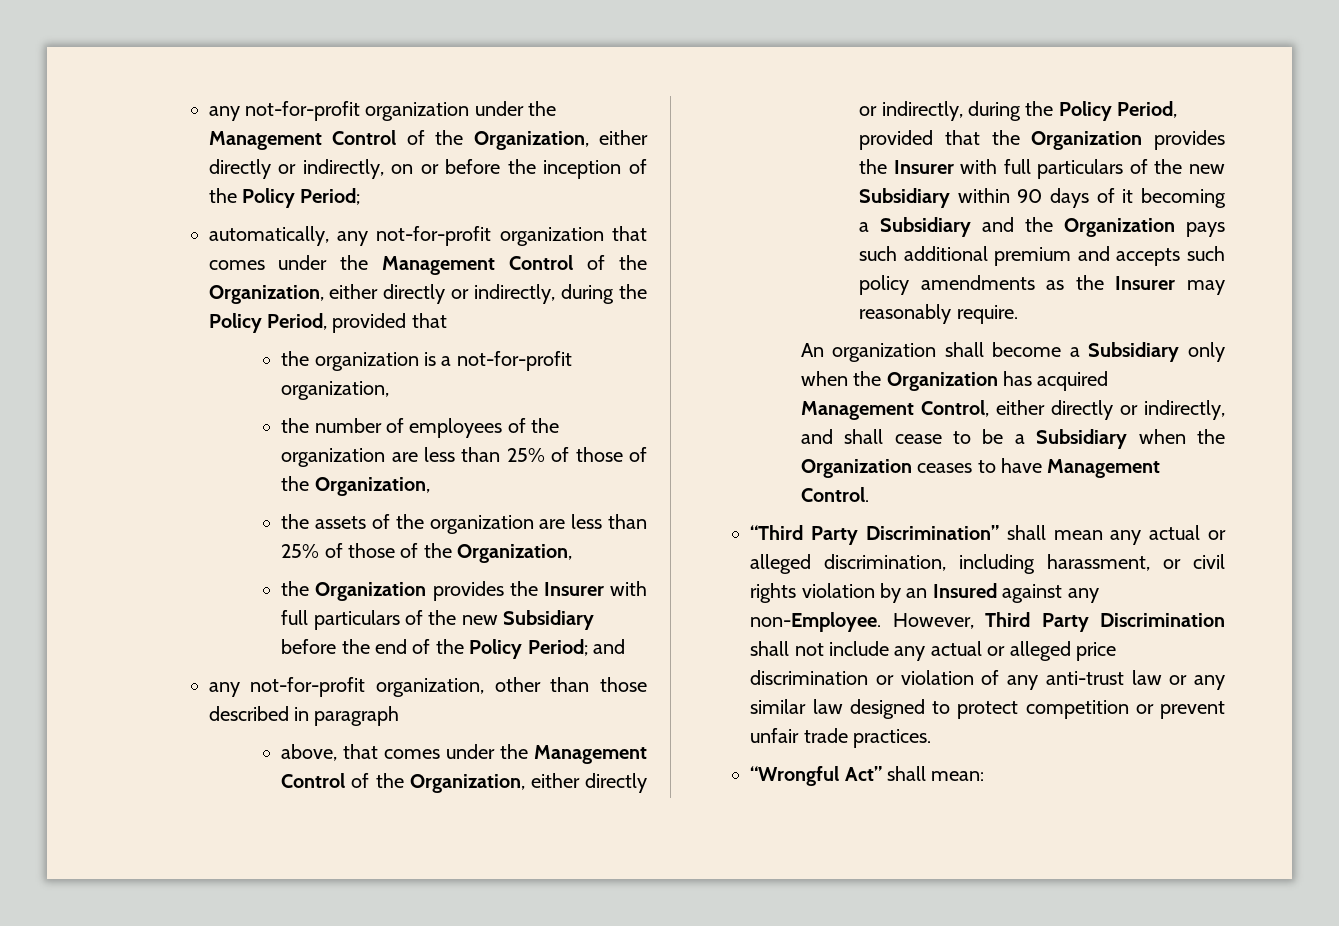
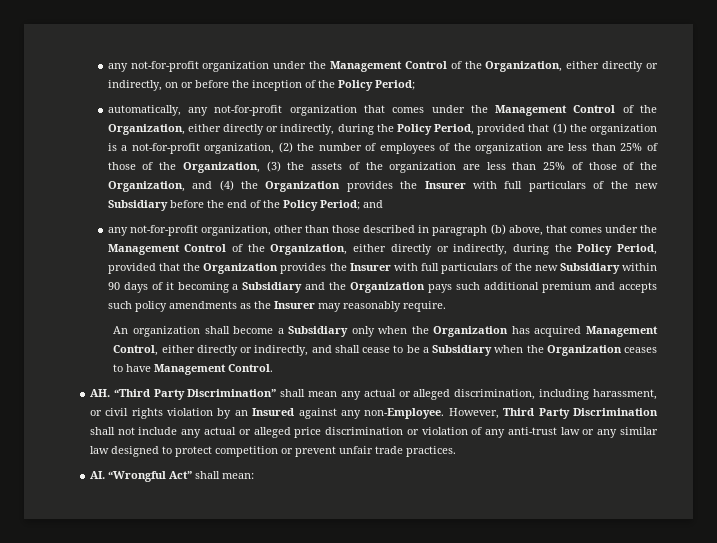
- automatically, any not-for-profit organization that comes under the Management Control of the Organization, either directly or indirectly, during the Policy Period, provided that
- the organization is a not-for-profit organization,
- the number of employees of the organization are less than 25% of those of the Organization,
- the assets of the organization are less than 25% of those of the Organization,
- the Organization provides the Insurer with full particulars of the new Subsidiary before the end of the Policy Period;
+ automatically, any not-for-profit organization that comes under the Management Control of the Organization, either directly or indirectly, during the Policy Period, provided that (1) the organization is a not-for-profit organization, (2) the number of employees of the organization are less than 25% of those of the Organization, (3) the assets of the organization are less than 25% of those of the Organization, and (4) the Organization provides the Insurer with full particulars of the new Subsidiary before the end of the Policy Period;
- any not-for-profit organization, other than those described in paragraph
- above, that comes under the Management Control of the Organization, either directly or indirectly, during the Policy Period, provided that the Organization provides the Insurer with full particulars of the new Subsidiary within 90 days of it becoming a Subsidiary and the Organization pays such additional premium and accepts such policy amendments as the Insurer may reasonably require.
+ any not-for-profit organization, other than those described in paragraph (b) above, that comes under the Management Control of the Organization, either directly or indirectly, during the Policy Period, provided that the Organization provides the Insurer with full particulars of the new Subsidiary within 90 days of it becoming a Subsidiary and the Organization pays such additional premium and accepts such policy amendments as the Insurer may reasonably require.
- “Third Party Discrimination” shall mean any actual or alleged discrimination, including harassment, or civil rights violation by an Insured against any non-Employee.
+ AH. “Third Party Discrimination” shall mean any actual or alleged discrimination, including harassment, or civil rights violation by an Insured against any non-Employee.
- “Wrongful Act” shall mean:
+ AI. “Wrongful Act” shall mean:

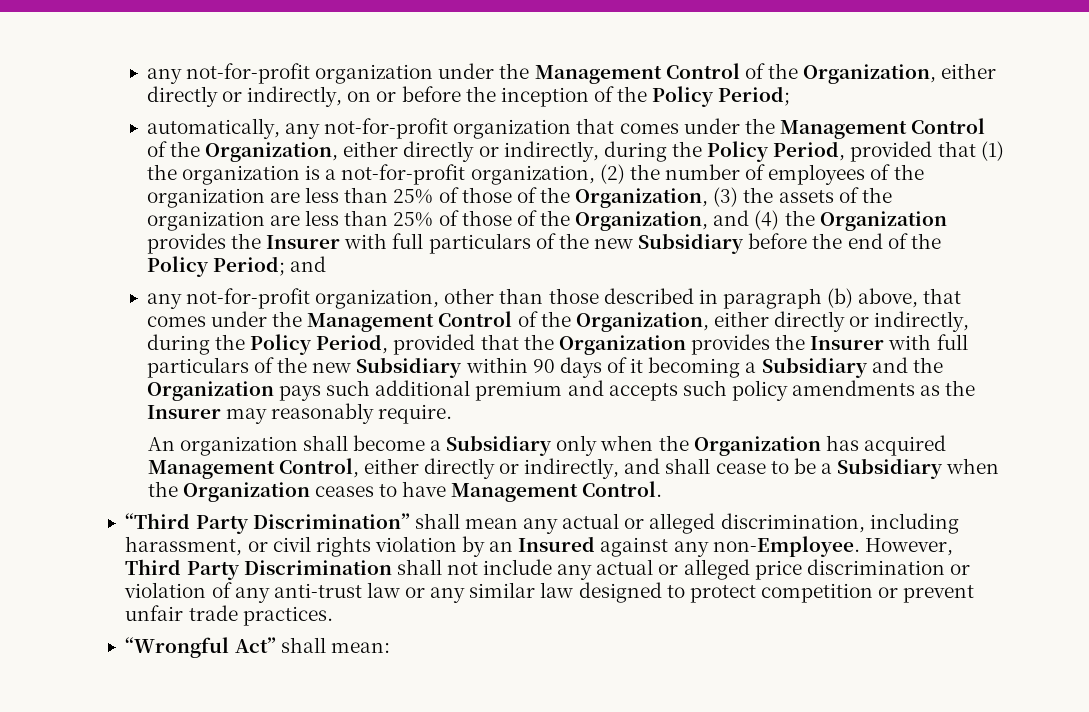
- AH. “Third Party Discrimination” shall mean any actual or alleged discrimination, including harassment, or civil rights violation by an Insured against any non-Employee.
+ “Third Party Discrimination” shall mean any actual or alleged discrimination, including harassment, or civil rights violation by an Insured against any non-Employee.
- AI. “Wrongful Act” shall mean:
+ “Wrongful Act” shall mean:

